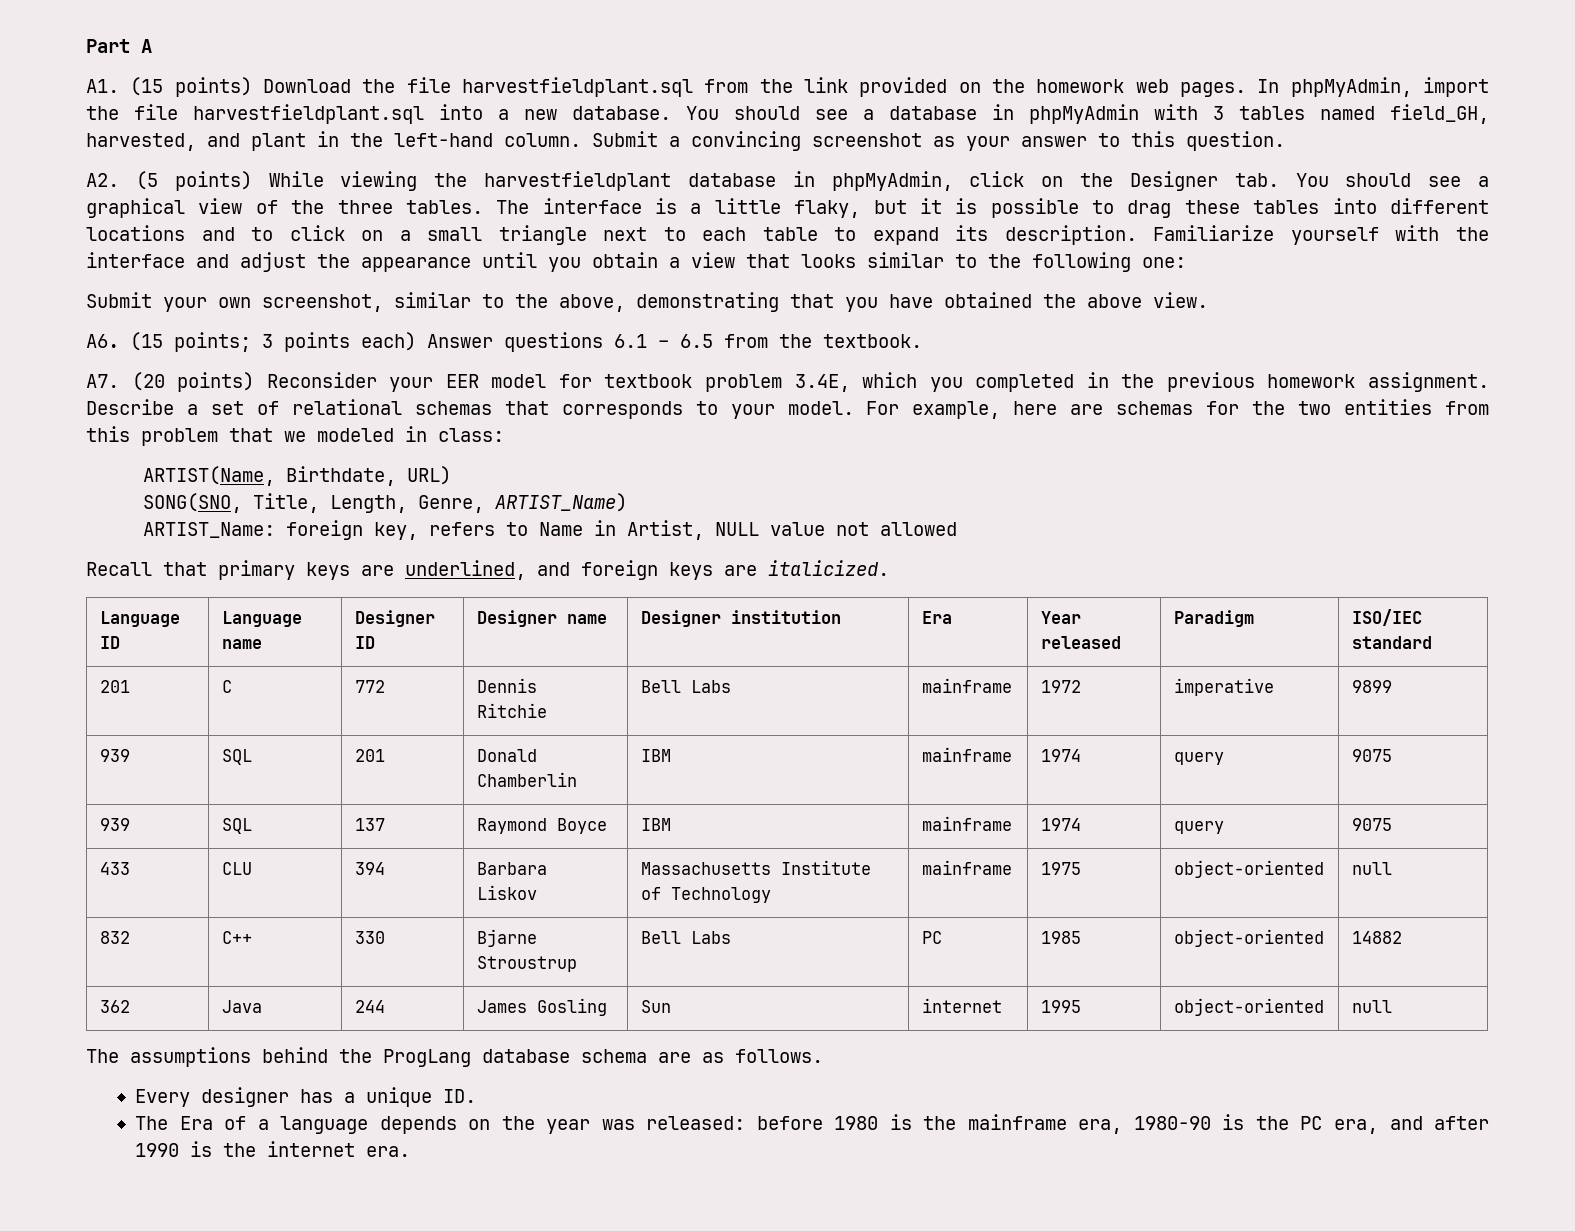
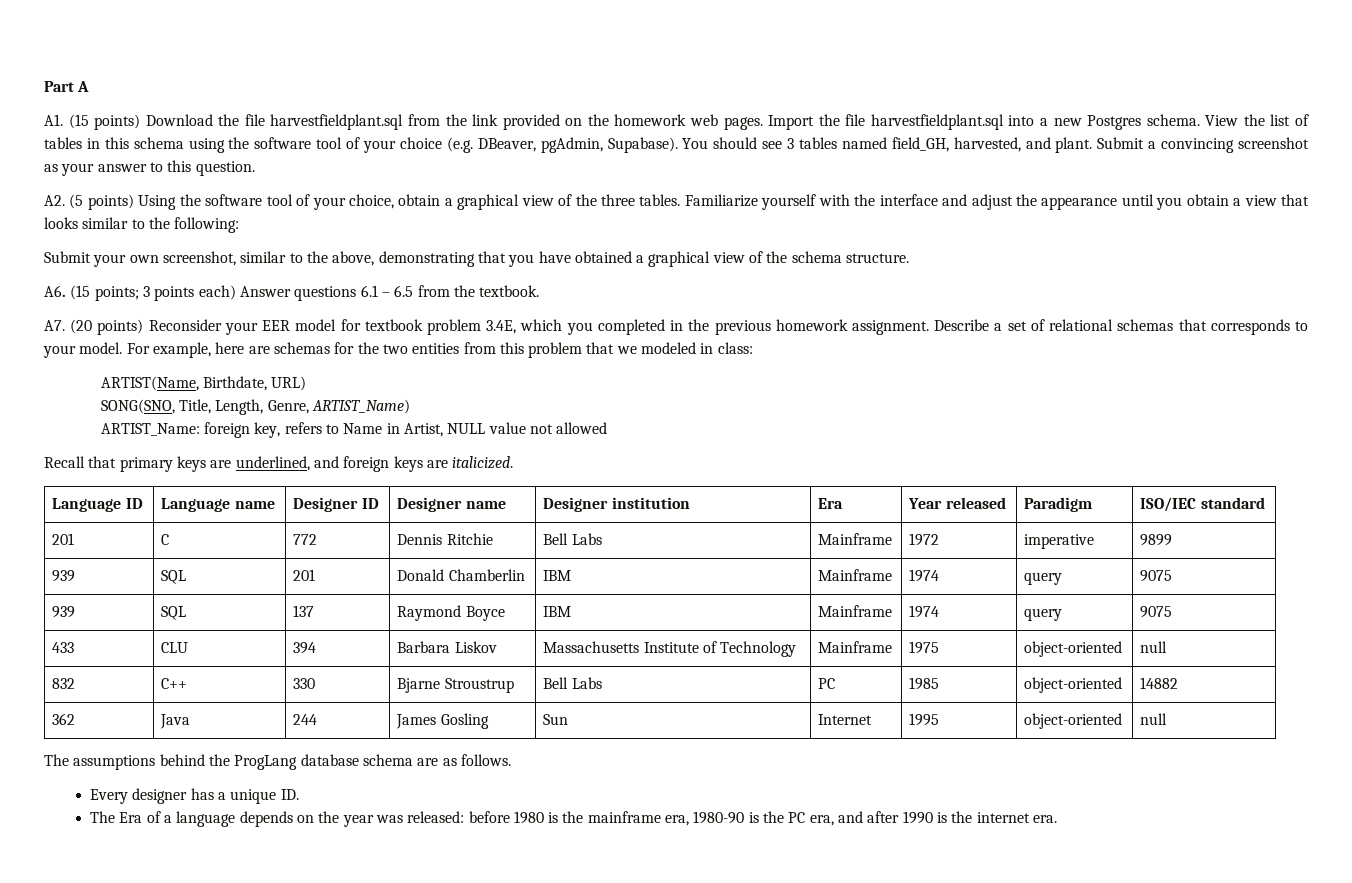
- In phpMyAdmin, import the file harvestfieldplant.sql into a new database. You should see a database in phpMyAdmin with 3 tables named field_GH, harvested, and plant in the left-hand column.
+ Import the file harvestfieldplant.sql into a new Postgres schema. View the list of tables in this schema using the software tool of your choice (e.g. DBeaver, pgAdmin, Supabase). You should see 3 tables named field_GH, harvested, and plant.
- A2. (5 points) While viewing the harvestfieldplant database in phpMyAdmin, click on the Designer tab. You should see a graphical view of the three tables.
+ A2. (5 points) Using the software tool of your choice, obtain a graphical view of the three tables.
- The interface is a little flaky, but it is possible to drag these tables into different locations and to click on a small triangle next to each table to expand its description.
- Familiarize yourself with the interface and adjust the appearance until you obtain a view that looks similar to the following one:
+ Familiarize yourself with the interface and adjust the appearance until you obtain a view that looks similar to the following:
- Submit your own screenshot, similar to the above, demonstrating that you have obtained the above view.
+ Submit your own screenshot, similar to the above, demonstrating that you have obtained a graphical view of the schema structure.
- 201 | C | 772 | Dennis Ritchie | Bell Labs | mainframe | 1972 | imperative | 9899
+ 201 | C | 772 | Dennis Ritchie | Bell Labs | Mainframe | 1972 | imperative | 9899
- 939 | SQL | 201 | Donald Chamberlin | IBM | mainframe | 1974 | query | 9075
+ 939 | SQL | 201 | Donald Chamberlin | IBM | Mainframe | 1974 | query | 9075
- 939 | SQL | 137 | Raymond Boyce | IBM | mainframe | 1974 | query | 9075
+ 939 | SQL | 137 | Raymond Boyce | IBM | Mainframe | 1974 | query | 9075
- 433 | CLU | 394 | Barbara Liskov | Massachusetts Institute of Technology | mainframe | 1975 | object-oriented | null
+ 433 | CLU | 394 | Barbara Liskov | Massachusetts Institute of Technology | Mainframe | 1975 | object-oriented | null
- 362 | Java | 244 | James Gosling | Sun | internet | 1995 | object-oriented | null
+ 362 | Java | 244 | James Gosling | Sun | Internet | 1995 | object-oriented | null

